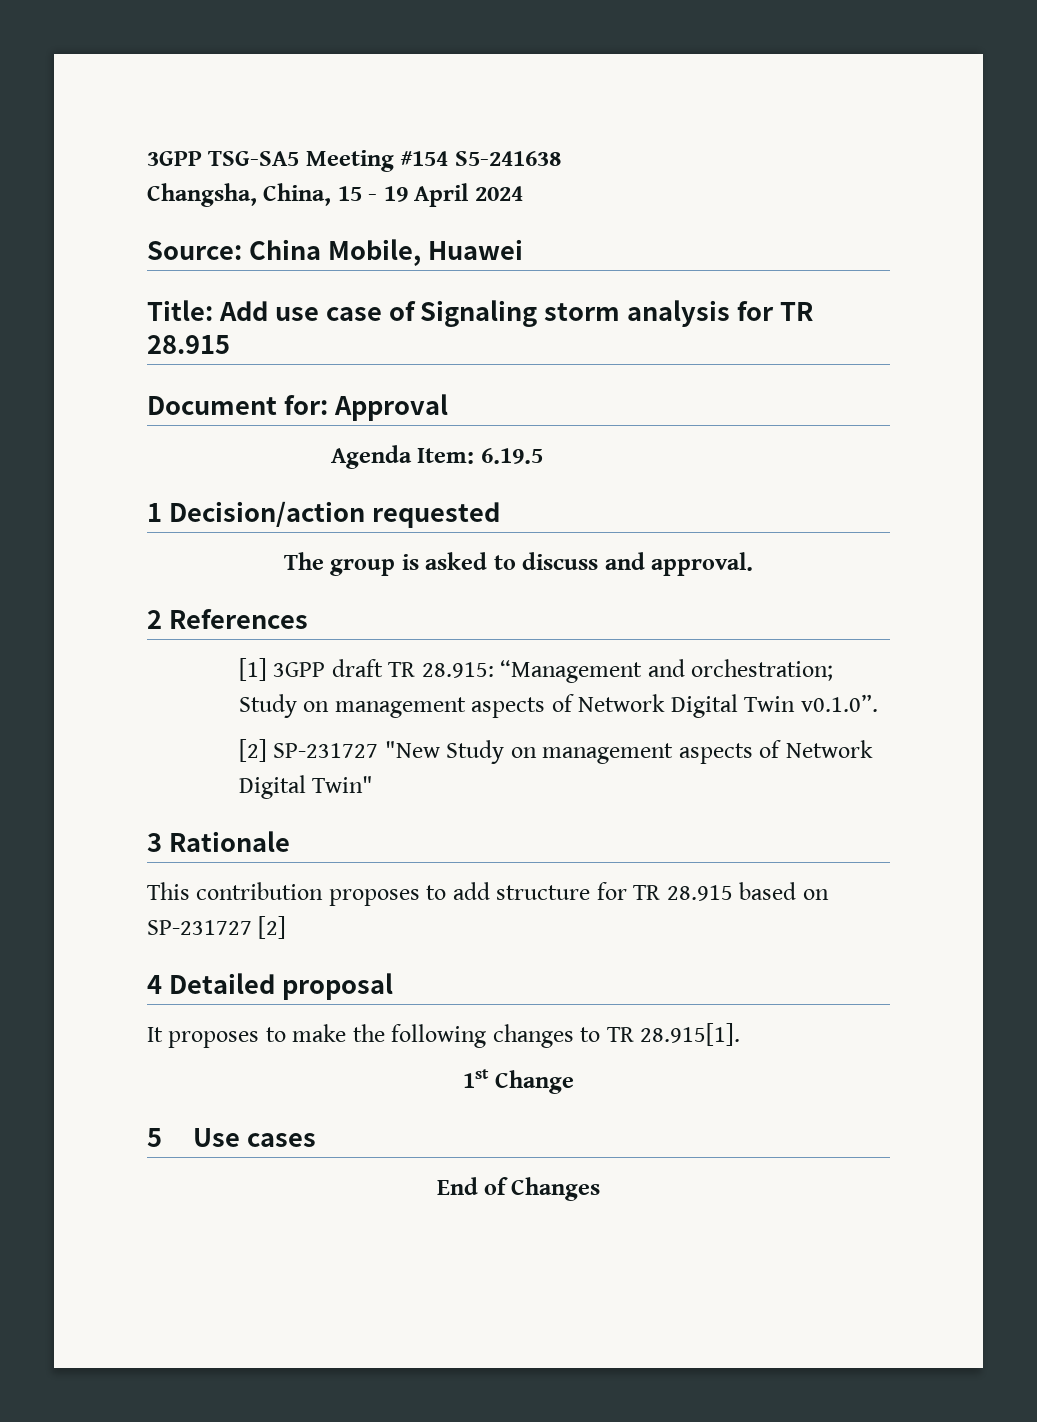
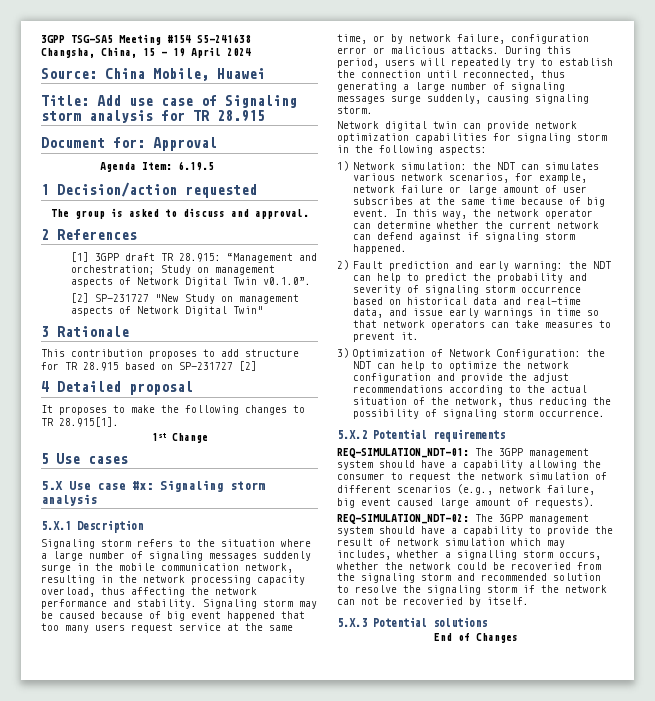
+ 5.X Use case #x: Signaling storm analysis
+ 5.X.1 Description
+ Signaling storm refers to the situation where a large number of signaling messages suddenly surge in the mobile communication network, resulting in the network processing capacity overload, thus affecting the network performance and stability. Signaling storm may be caused because of big event happened that too many users request service at the same time, or by network failure, configuration error or malicious attacks. During this period, users will repeatedly try to establish the connection until reconnected, thus generating a large number of signaling messages surge suddenly, causing signaling storm.
+ Network digital twin can provide network optimization capabilities for signaling storm in the following aspects:
+ 1) Network simulation: the NDT can simulates various network scenarios, for example, network failure or large amount of user subscribes at the same time because of big event. In this way, the network operator can determine whether the current network can defend against if signaling storm happened.
+ 2) Fault prediction and early warning: the NDT can help to predict the probability and severity of signaling storm occurrence based on historical data and real-time data, and issue early warnings in time so that network operators can take measures to prevent it.
+ 3) Optimization of Network Configuration: the NDT can help to optimize the network configuration and provide the adjust recommendations according to the actual situation of the network, thus reducing the possibility of signaling storm occurrence.
+ 5.X.2 Potential requirements
+ REQ-SIMULATION_NDT-01: The 3GPP management system should have a capability allowing the consumer to request the network simulation of different scenarios (e.g., network failure, big event caused large amount of requests).
+ REQ-SIMULATION_NDT-02: The 3GPP management system should have a capability to provide the result of network simulation which may includes, whether a signalling storm occurs, whether the network could be recoveried from the signaling storm and recommended solution to resolve the signaling storm if the network can not be recoveried by itself.
+ 5.X.3 Potential solutions

